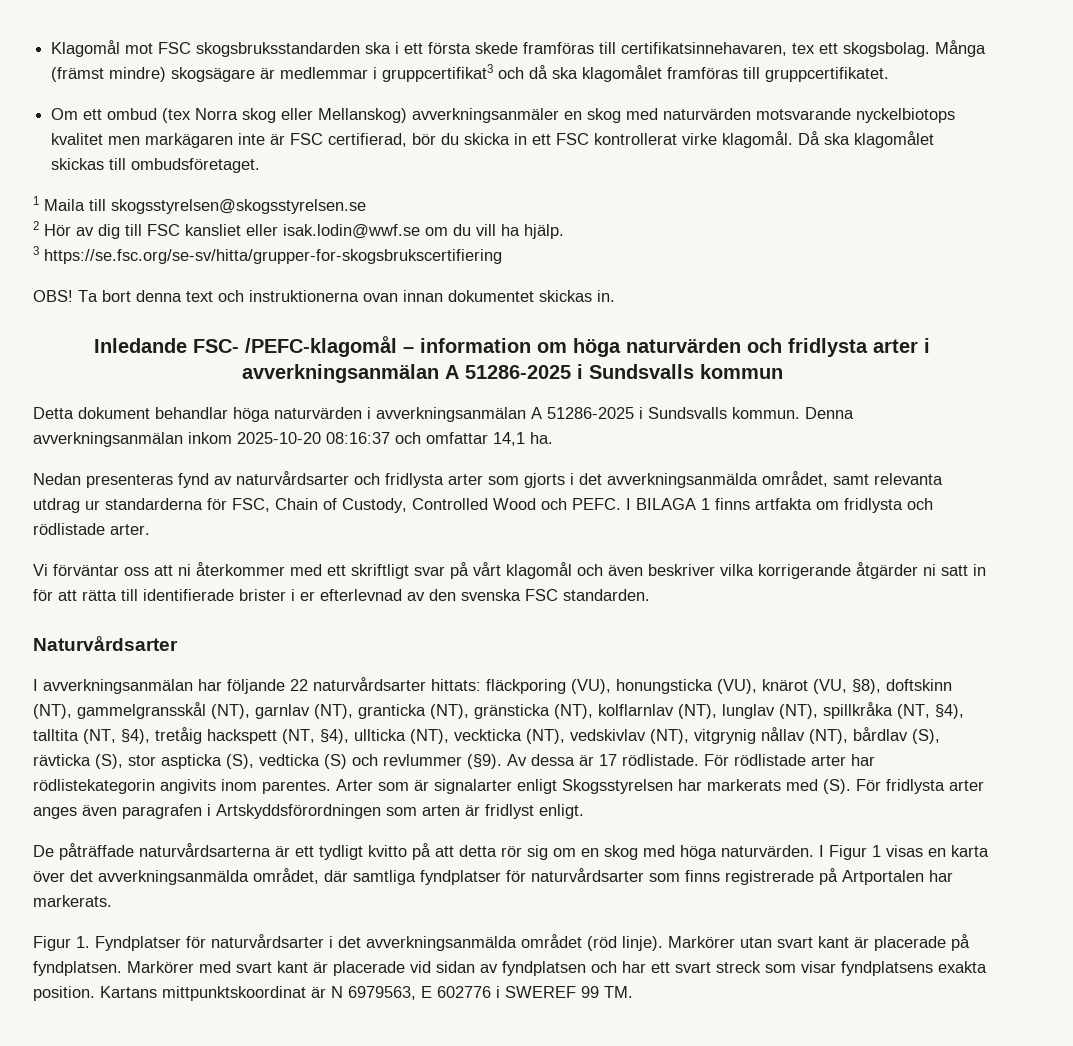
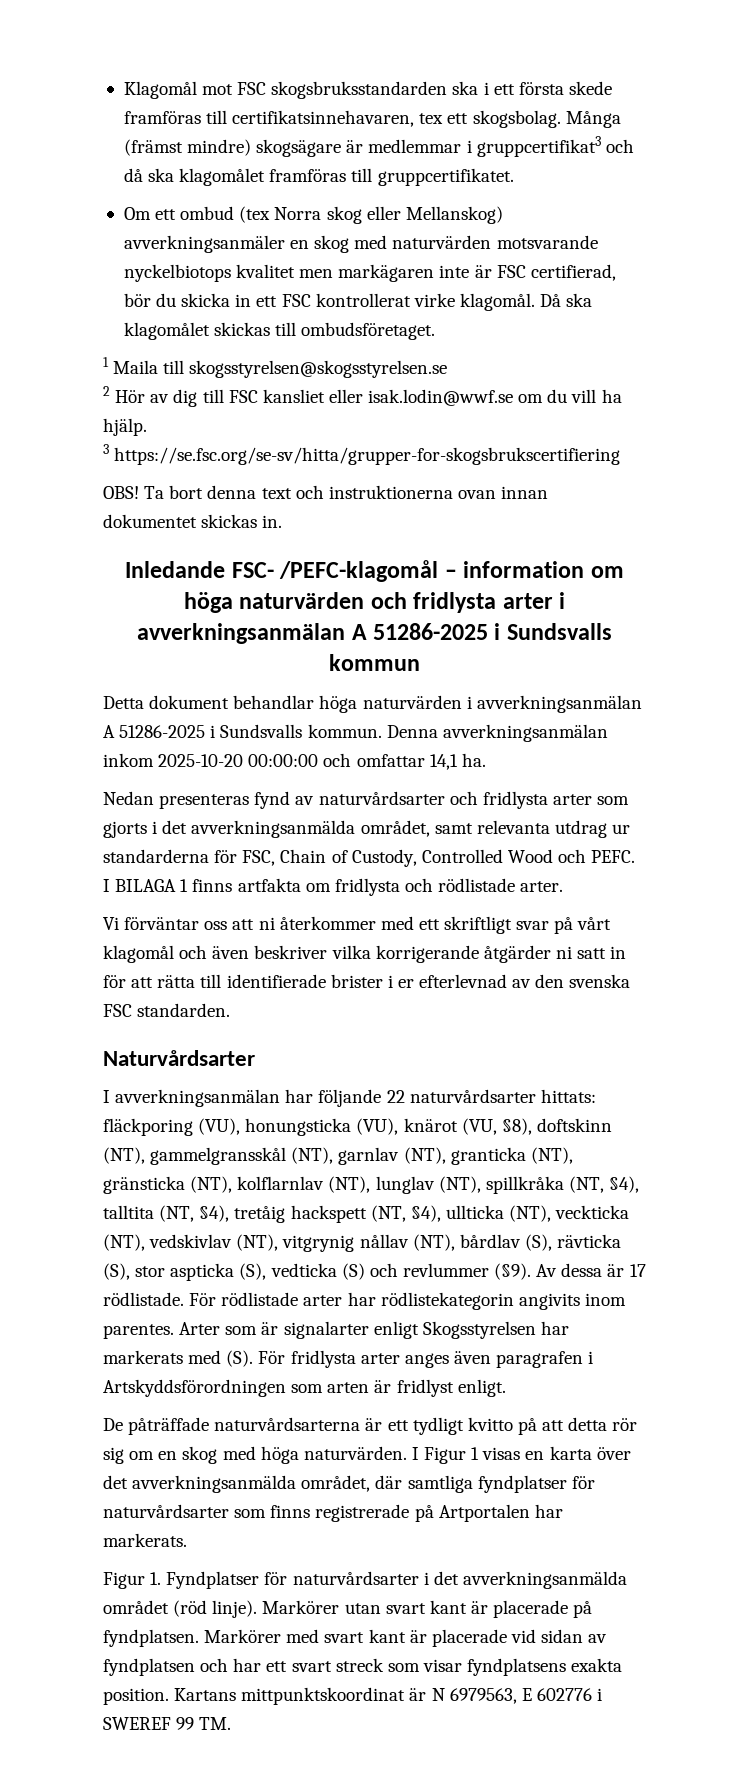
- Denna avverkningsanmälan inkom 2025-10-20 08:16:37 och omfattar 14,1 ha.
+ Denna avverkningsanmälan inkom 2025-10-20 00:00:00 och omfattar 14,1 ha.

